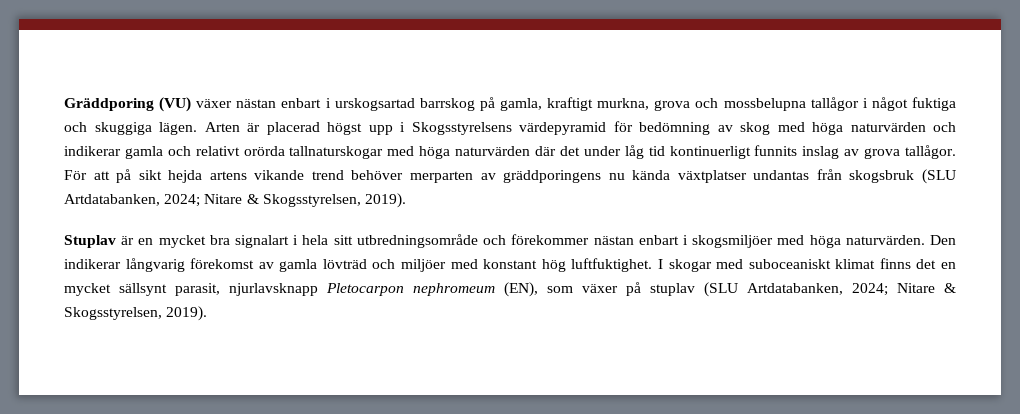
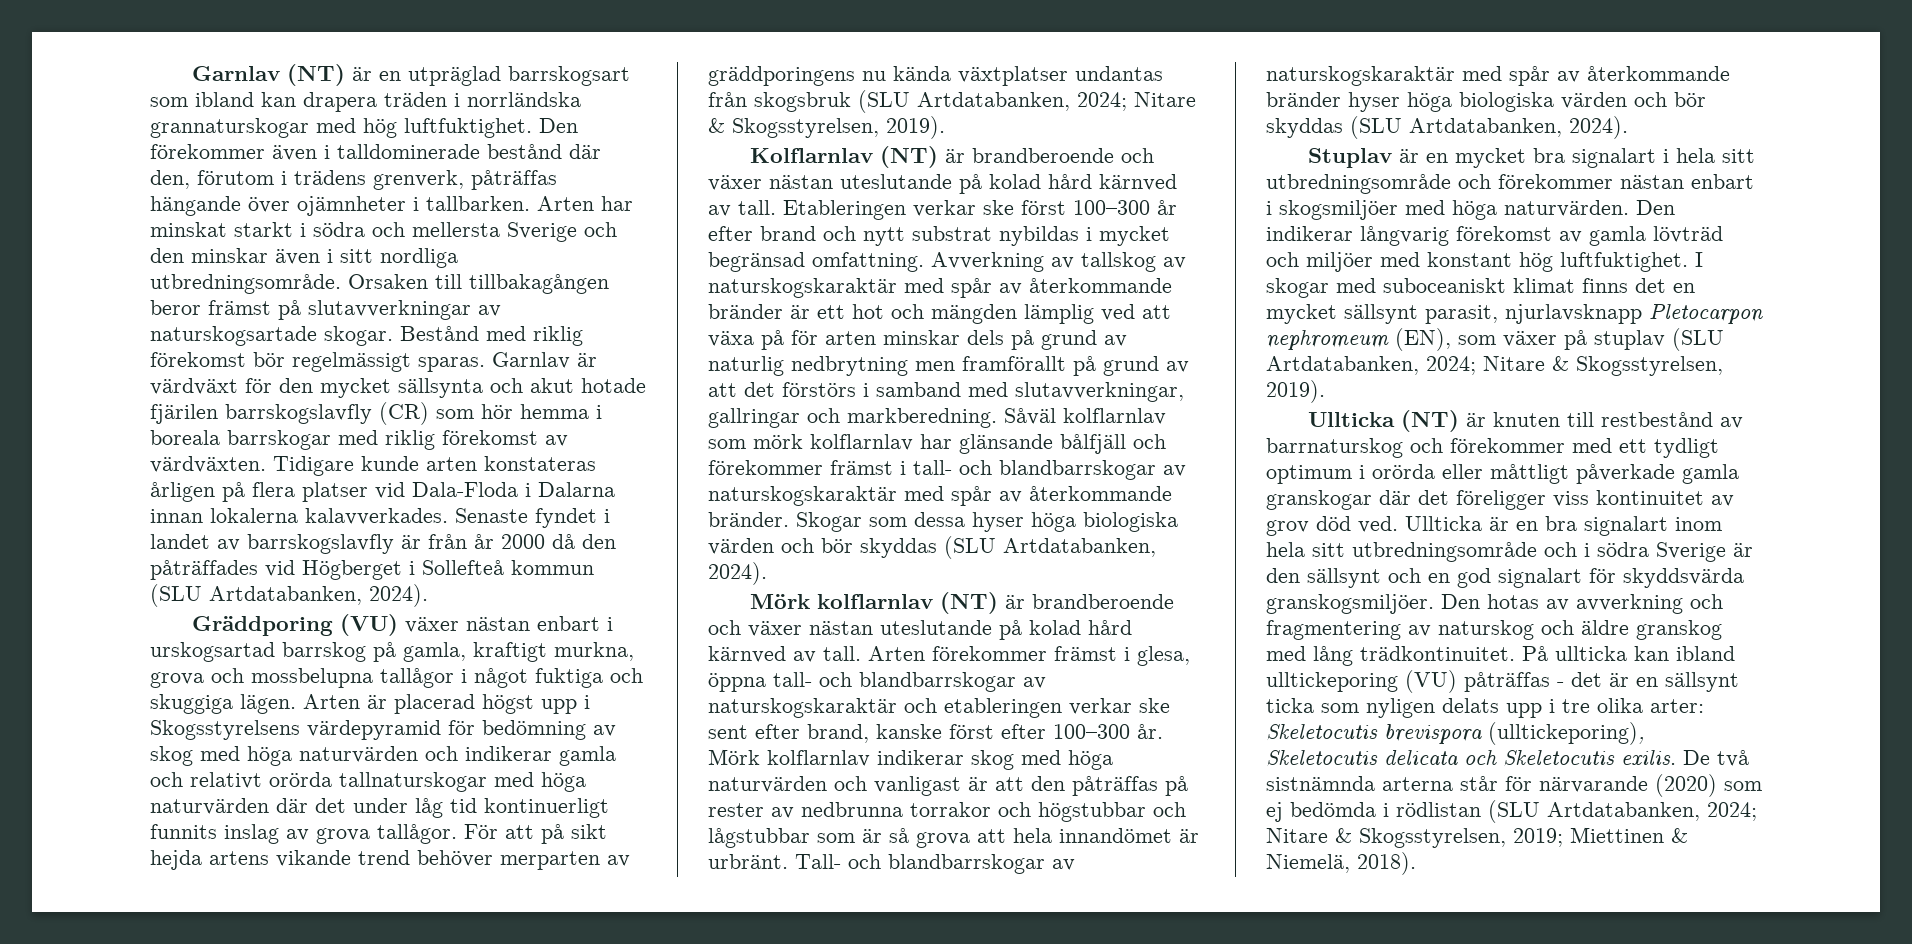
+ Garnlav (NT) är en utpräglad barrskogsart som ibland kan drapera träden i norrländska grannaturskogar med hög luftfuktighet. Den förekommer även i talldominerade bestånd där den, förutom i trädens grenverk, påträffas hängande över ojämnheter i tallbarken. Arten har minskat starkt i södra och mellersta Sverige och den minskar även i sitt nordliga utbredningsområde. Orsaken till tillbakagången beror främst på slutavverkningar av naturskogsartade skogar. Bestånd med riklig förekomst bör regelmässigt sparas. Garnlav är värdväxt för den mycket sällsynta och akut hotade fjärilen barrskogslavfly (CR) som hör hemma i boreala barrskogar med riklig förekomst av värdväxten. Tidigare kunde arten konstateras årligen på flera platser vid Dala-Floda i Dalarna innan lokalerna kalavverkades. Senaste fyndet i landet av barrskogslavfly är från år 2000 då den påträffades vid Högberget i Sollefteå kommun (SLU Artdatabanken, 2024).
+ Kolflarnlav (NT) är brandberoende och växer nästan uteslutande på kolad hård kärnved av tall. Etableringen verkar ske först 100–300 år efter brand och nytt substrat nybildas i mycket begränsad omfattning. Avverkning av tallskog av naturskogskaraktär med spår av återkommande bränder är ett hot och mängden lämplig ved att växa på för arten minskar dels på grund av naturlig nedbrytning men framförallt på grund av att det förstörs i samband med slutavverkningar, gallringar och markberedning. Såväl kolflarnlav som mörk kolflarnlav har glänsande bålfjäll och förekommer främst i tall- och blandbarrskogar av naturskogskaraktär med spår av återkommande bränder. Skogar som dessa hyser höga biologiska värden och bör skyddas (SLU Artdatabanken, 2024).
+ Mörk kolflarnlav (NT) är brandberoende och växer nästan uteslutande på kolad hård kärnved av tall. Arten förekommer främst i glesa, öppna tall- och blandbarrskogar av naturskogskaraktär och etableringen verkar ske sent efter brand, kanske först efter 100–300 år. Mörk kolflarnlav indikerar skog med höga naturvärden och vanligast är att den påträffas på rester av nedbrunna torrakor och högstubbar och lågstubbar som är så grova att hela innandömet är urbränt. Tall- och blandbarrskogar av naturskogskaraktär med spår av återkommande bränder hyser höga biologiska värden och bör skyddas (SLU Artdatabanken, 2024).
+ Ullticka (NT) är knuten till restbestånd av barrnaturskog och förekommer med ett tydligt optimum i orörda eller måttligt påverkade gamla granskogar där det föreligger viss kontinuitet av grov död ved. Ullticka är en bra signalart inom hela sitt utbredningsområde och i södra Sverige är den sällsynt och en god signalart för skyddsvärda granskogsmiljöer. Den hotas av avverkning och fragmentering av naturskog och äldre granskog med lång trädkontinuitet. På ullticka kan ibland ulltickeporing (VU) påträffas - det är en sällsynt ticka som nyligen delats upp i tre olika arter: Skeletocutis brevispora (ulltickeporing), Skeletocutis delicata och Skeletocutis exilis. De två sistnämnda arterna står för närvarande (2020) som ej bedömda i rödlistan (SLU Artdatabanken, 2024; Nitare & Skogsstyrelsen, 2019; Miettinen & Niemelä, 2018).

